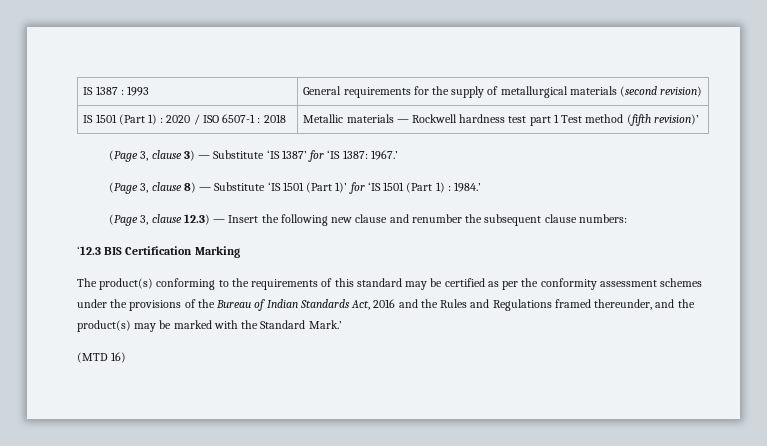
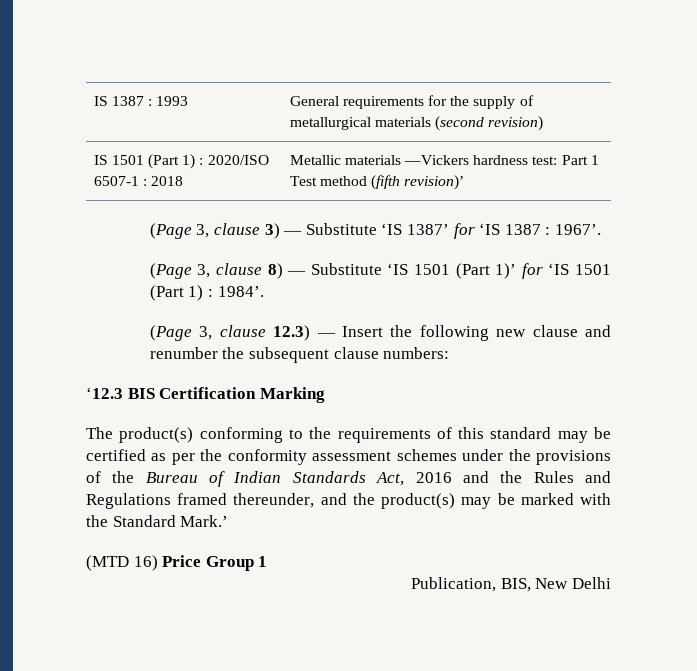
- IS 1501 (Part 1) : 2020 / ISO 6507-1 : 2018 | Metallic materials — Rockwell hardness test part 1 Test method (fifth revision)’
+ IS 1501 (Part 1) : 2020/ISO 6507-1 : 2018 | Metallic materials —Vickers hardness test: Part 1 Test method (fifth revision)’
- (Page 3, clause 3) — Substitute ‘IS 1387’ for ‘IS 1387: 1967.’
+ (Page 3, clause 3) — Substitute ‘IS 1387’ for ‘IS 1387 : 1967’.
- (Page 3, clause 8) — Substitute ‘IS 1501 (Part 1)’ for ‘IS 1501 (Part 1) : 1984.’
+ (Page 3, clause 8) — Substitute ‘IS 1501 (Part 1)’ for ‘IS 1501 (Part 1) : 1984’.
- (MTD 16)
+ (MTD 16) Price Group 1
+ Publication, BIS, New Delhi

